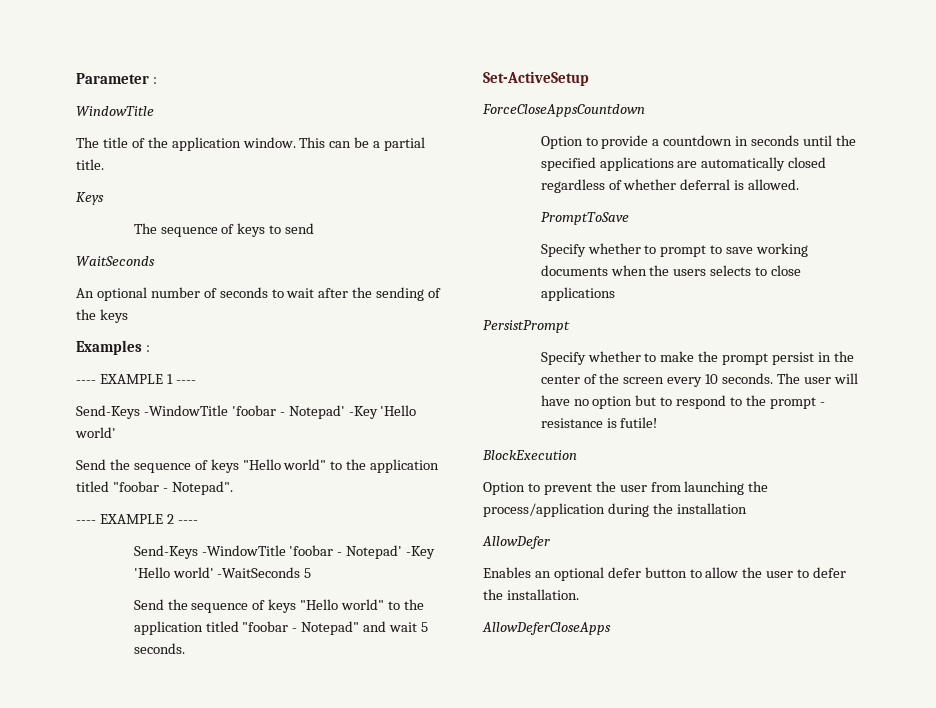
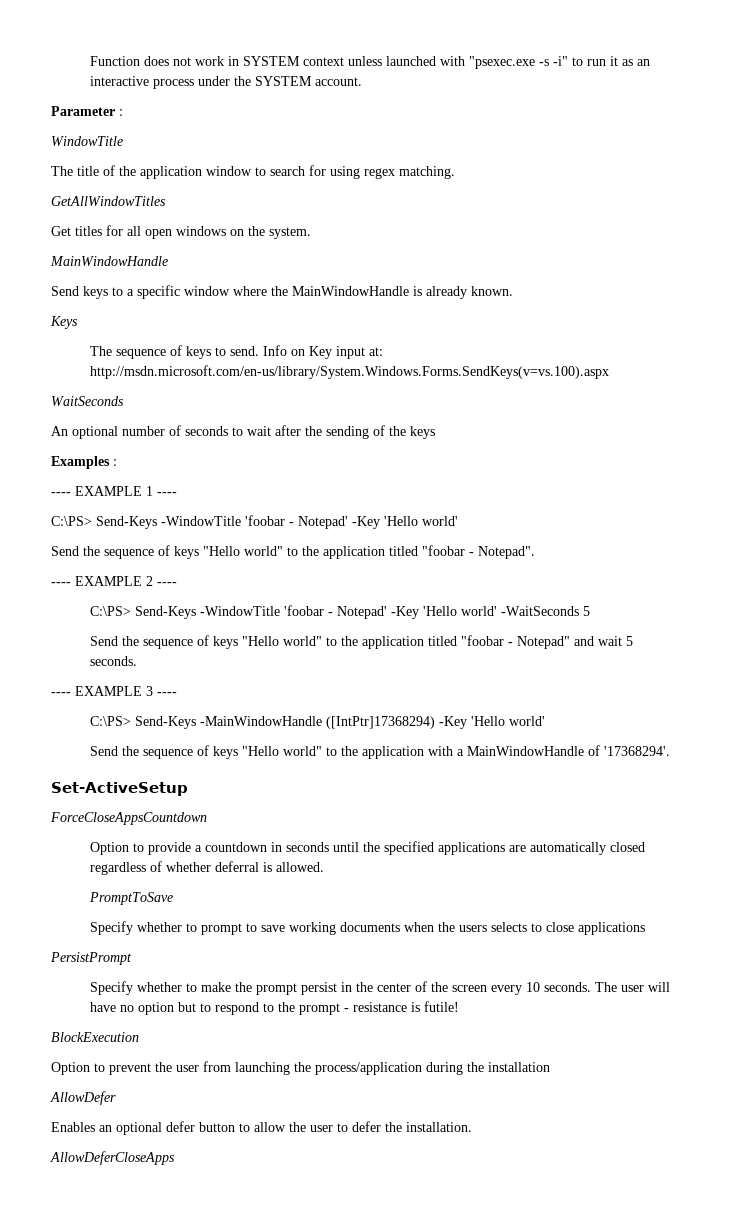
+ Function does not work in SYSTEM context unless launched with "psexec.exe -s -i" to run it as an interactive process under the SYSTEM account.
- The title of the application window. This can be a partial title.
+ The title of the application window to search for using regex matching.
+ GetAllWindowTitles
+ Get titles for all open windows on the system.
+ MainWindowHandle
+ Send keys to a specific window where the MainWindowHandle is already known.
- The sequence of keys to send
+ The sequence of keys to send. Info on Key input at: http://msdn.microsoft.com/en-us/library/System.Windows.Forms.SendKeys(v=vs.100).aspx
  ---- EXAMPLE 1 ----
- Send-Keys -WindowTitle 'foobar - Notepad' -Key 'Hello world'
+ C:\PS> Send-Keys -WindowTitle 'foobar - Notepad' -Key 'Hello world'
- Send-Keys -WindowTitle 'foobar - Notepad' -Key 'Hello world' -WaitSeconds 5
+ C:\PS> Send-Keys -WindowTitle 'foobar - Notepad' -Key 'Hello world' -WaitSeconds 5
+ ---- EXAMPLE 3 ----
+ C:\PS> Send-Keys -MainWindowHandle ([IntPtr]17368294) -Key 'Hello world'
+ Send the sequence of keys "Hello world" to the application with a MainWindowHandle of '17368294'.

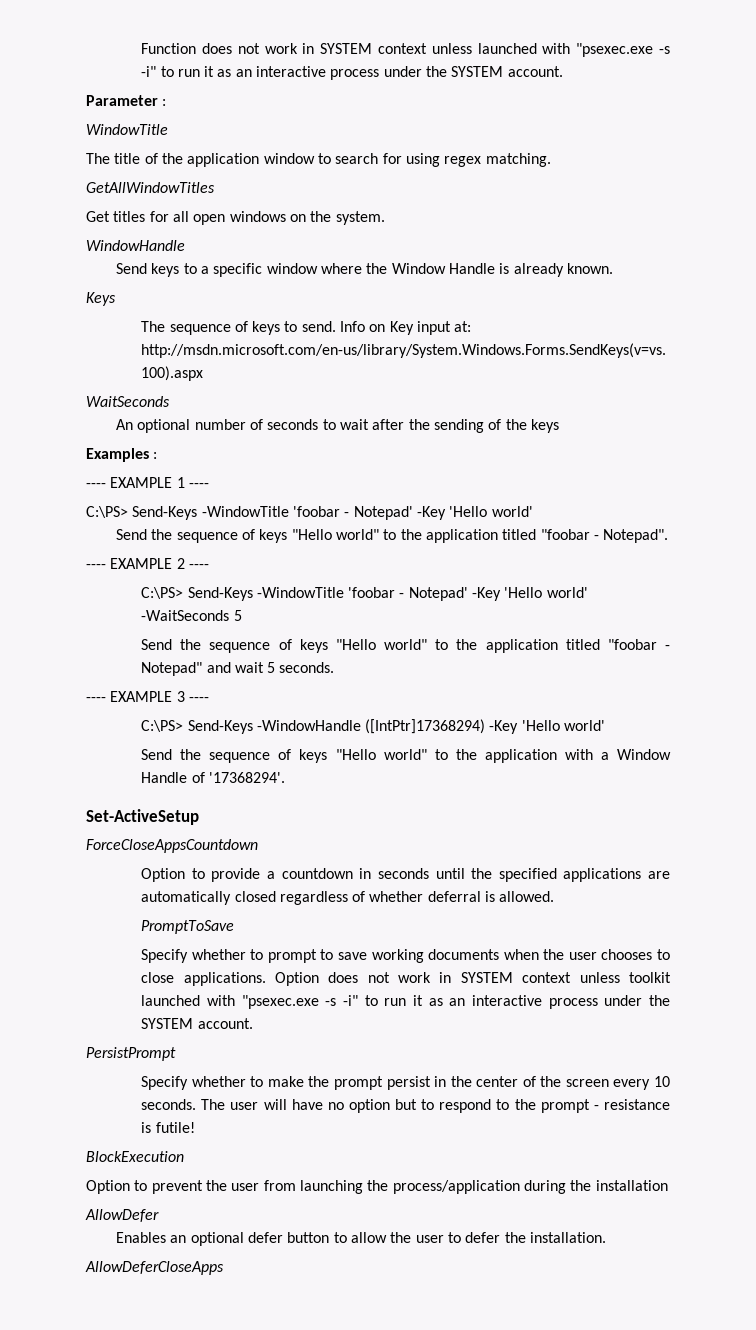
  Get titles for all open windows on the system.
- MainWindowHandle
+ WindowHandle
- Send keys to a specific window where the MainWindowHandle is already known.
+ Send keys to a specific window where the Window Handle is already known.
- C:\PS> Send-Keys -MainWindowHandle ([IntPtr]17368294) -Key 'Hello world'
+ C:\PS> Send-Keys -WindowHandle ([IntPtr]17368294) -Key 'Hello world'
- Send the sequence of keys "Hello world" to the application with a MainWindowHandle of '17368294'.
+ Send the sequence of keys "Hello world" to the application with a Window Handle of '17368294'.
- Specify whether to prompt to save working documents when the users selects to close applications
+ Specify whether to prompt to save working documents when the user chooses to close applications. Option does not work in SYSTEM context unless toolkit launched with "psexec.exe -s -i" to run it as an interactive process under the SYSTEM account.

